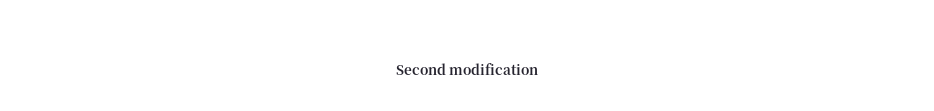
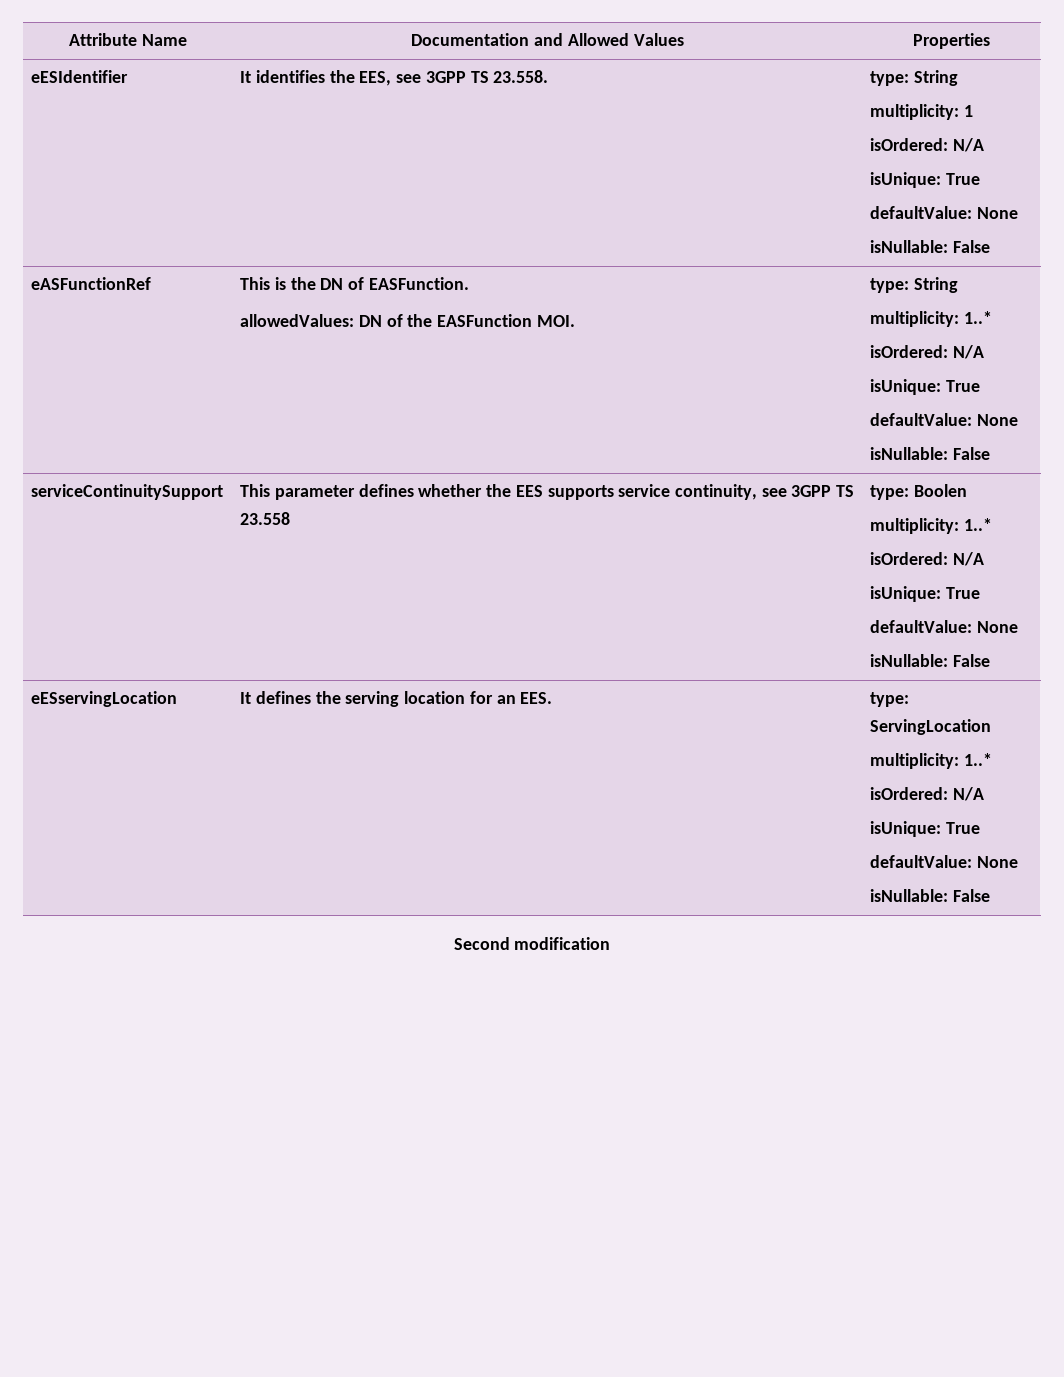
+ Attribute Name | Documentation and Allowed Values | Properties
+ eESIdentifier | It identifies the EES, see 3GPP TS 23.558. | type: String
+ multiplicity: 1
+ isOrdered: N/A
+ isUnique: True
+ defaultValue: None
+ isNullable: False
+ eASFunctionRef | This is the DN of EASFunction.
+ allowedValues: DN of the EASFunction MOI. | type: String
+ multiplicity: 1..*
+ isOrdered: N/A
+ isUnique: True
+ defaultValue: None
+ isNullable: False
+ serviceContinuitySupport | This parameter defines whether the EES supports service continuity, see 3GPP TS 23.558 | type: Boolen
+ multiplicity: 1..*
+ isOrdered: N/A
+ isUnique: True
+ defaultValue: None
+ isNullable: False
+ eESservingLocation | It defines the serving location for an EES. | type: ServingLocation
+ multiplicity: 1..*
+ isOrdered: N/A
+ isUnique: True
+ defaultValue: None
+ isNullable: False

